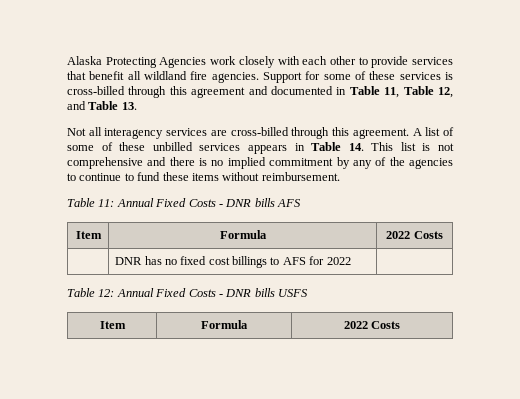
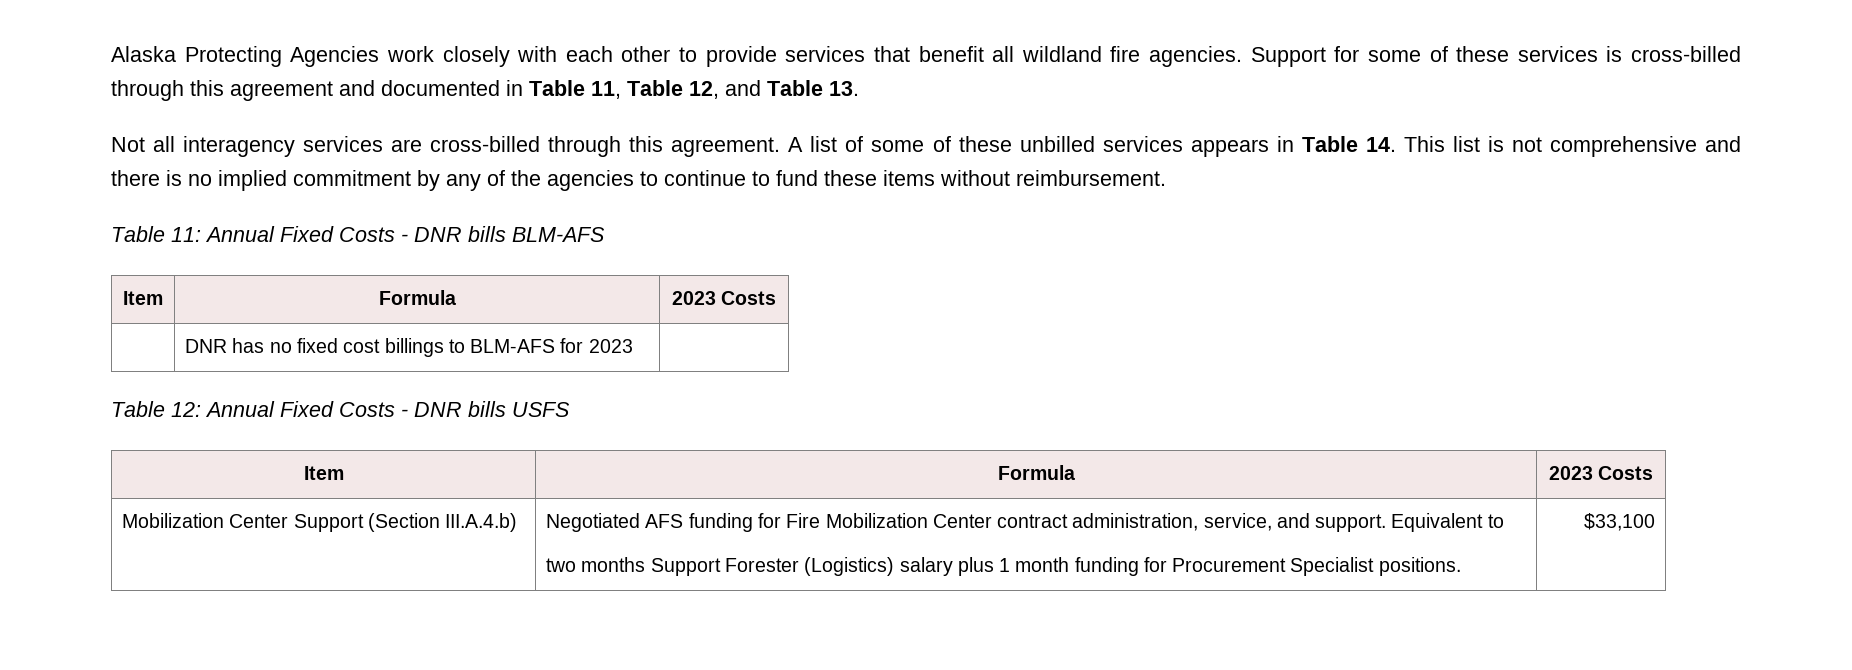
- Table 11: Annual Fixed Costs - DNR bills AFS
- Item | Formula | 2022 Costs
+ Table 11: Annual Fixed Costs - DNR bills BLM-AFS
+ Item | Formula | 2023 Costs
- | DNR has no fixed cost billings to AFS for 2022 |
+ | DNR has no fixed cost billings to BLM-AFS for 2023 |
  Table 12: Annual Fixed Costs - DNR bills USFS
- Item | Formula | 2022 Costs
+ Item | Formula | 2023 Costs
+ Mobilization Center Support (Section III.A.4.b) | Negotiated AFS funding for Fire Mobilization Center contract administration, service, and support. Equivalent to
+ two months Support Forester (Logistics) salary plus 1 month funding for Procurement Specialist positions. | $33,100

